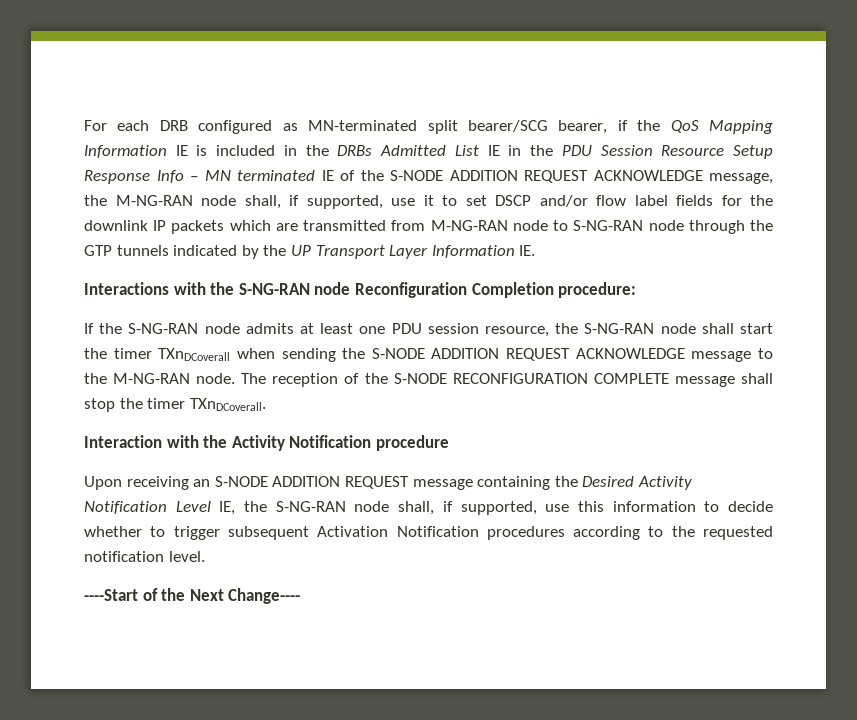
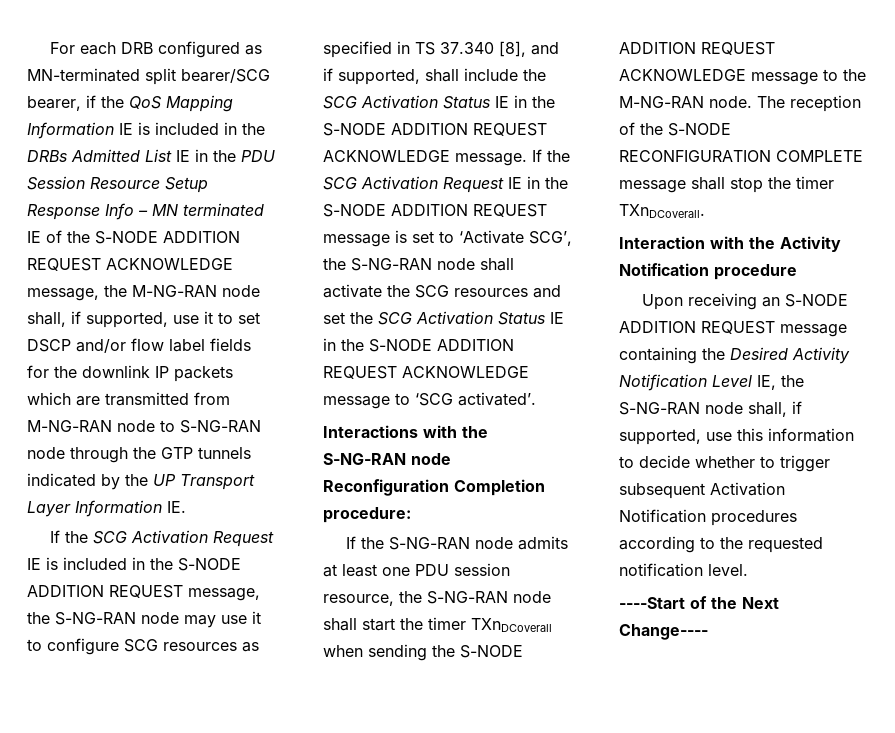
+ If the SCG Activation Request IE is included in the S-NODE ADDITION REQUEST message, the S-NG-RAN node may use it to configure SCG resources as specified in TS 37.340 [8], and if supported, shall include the SCG Activation Status IE in the S-NODE ADDITION REQUEST ACKNOWLEDGE message. If the SCG Activation Request IE in the S-NODE ADDITION REQUEST message is set to ‘Activate SCG’, the S-NG-RAN node shall activate the SCG resources and set the SCG Activation Status IE in the S-NODE ADDITION REQUEST ACKNOWLEDGE message to ‘SCG activated’.

